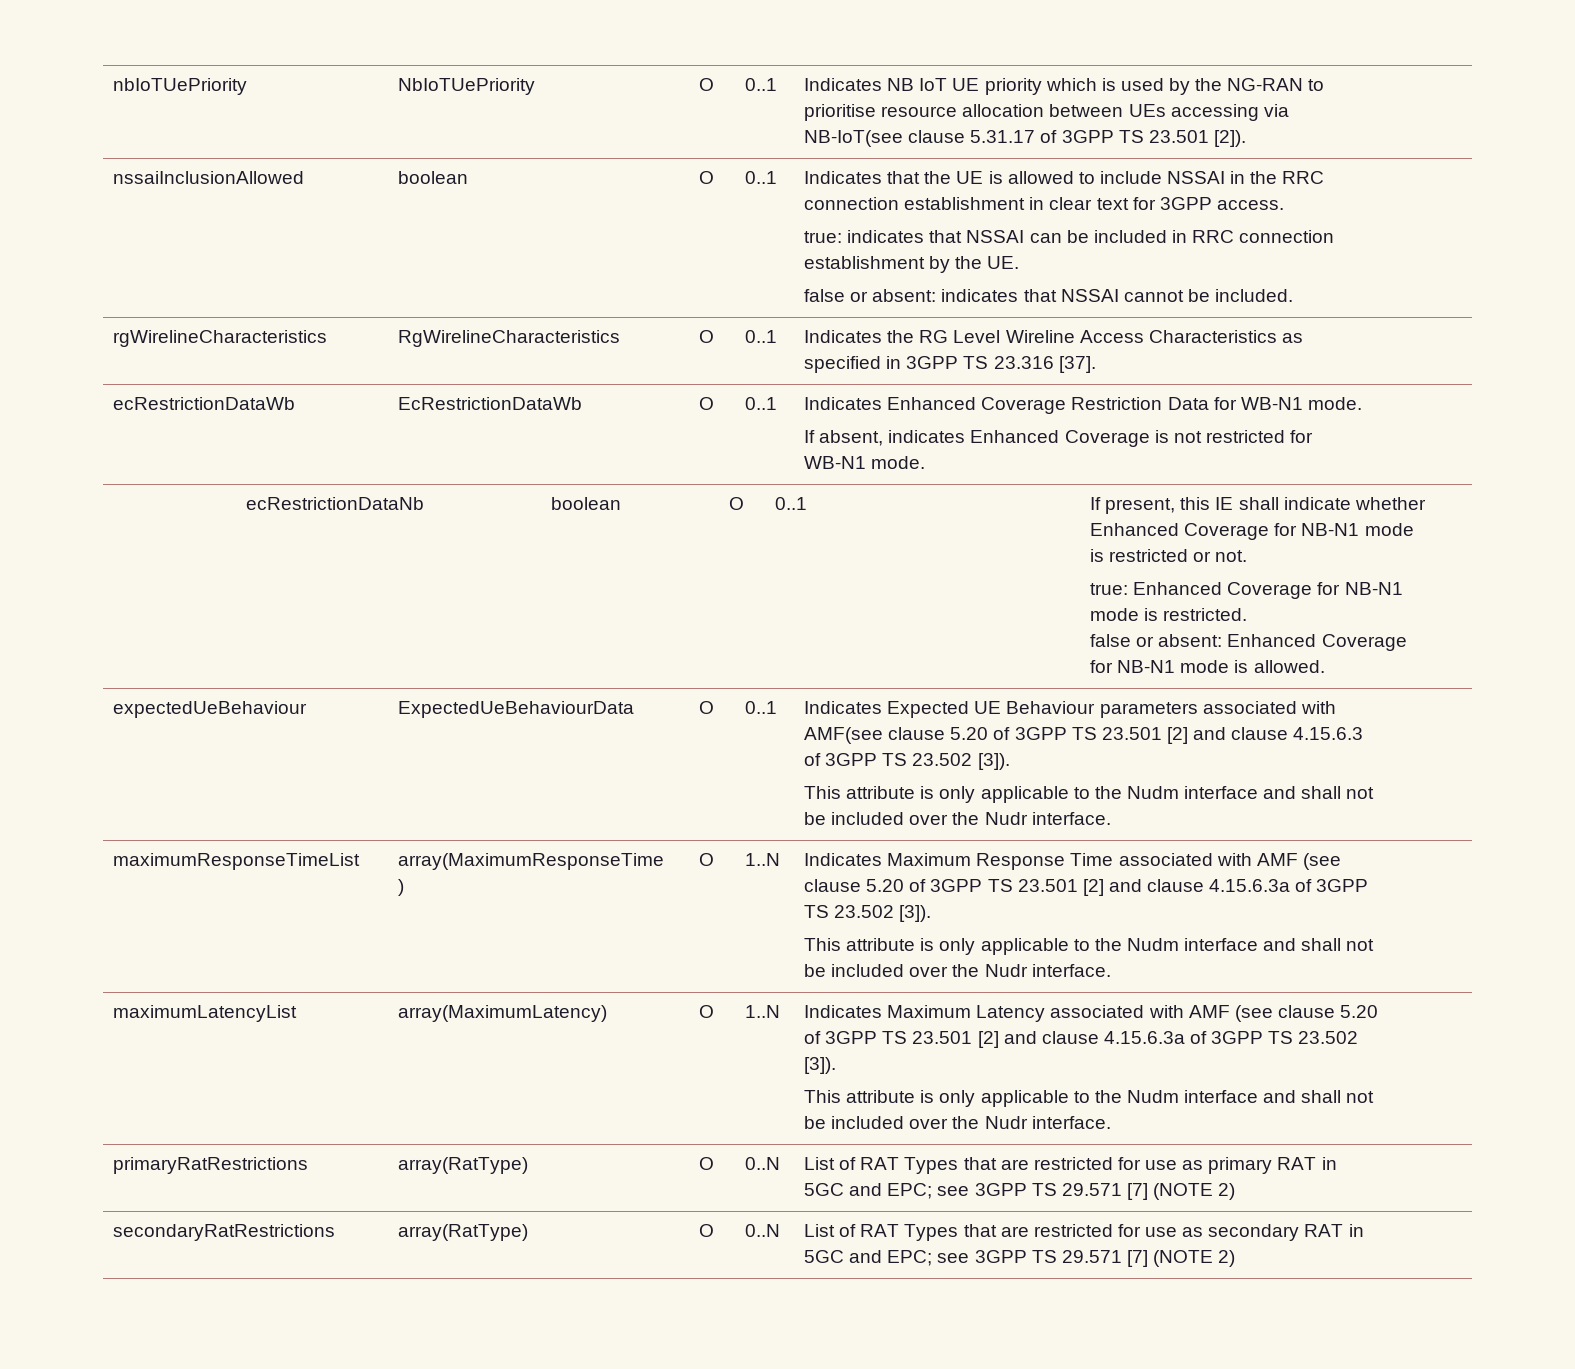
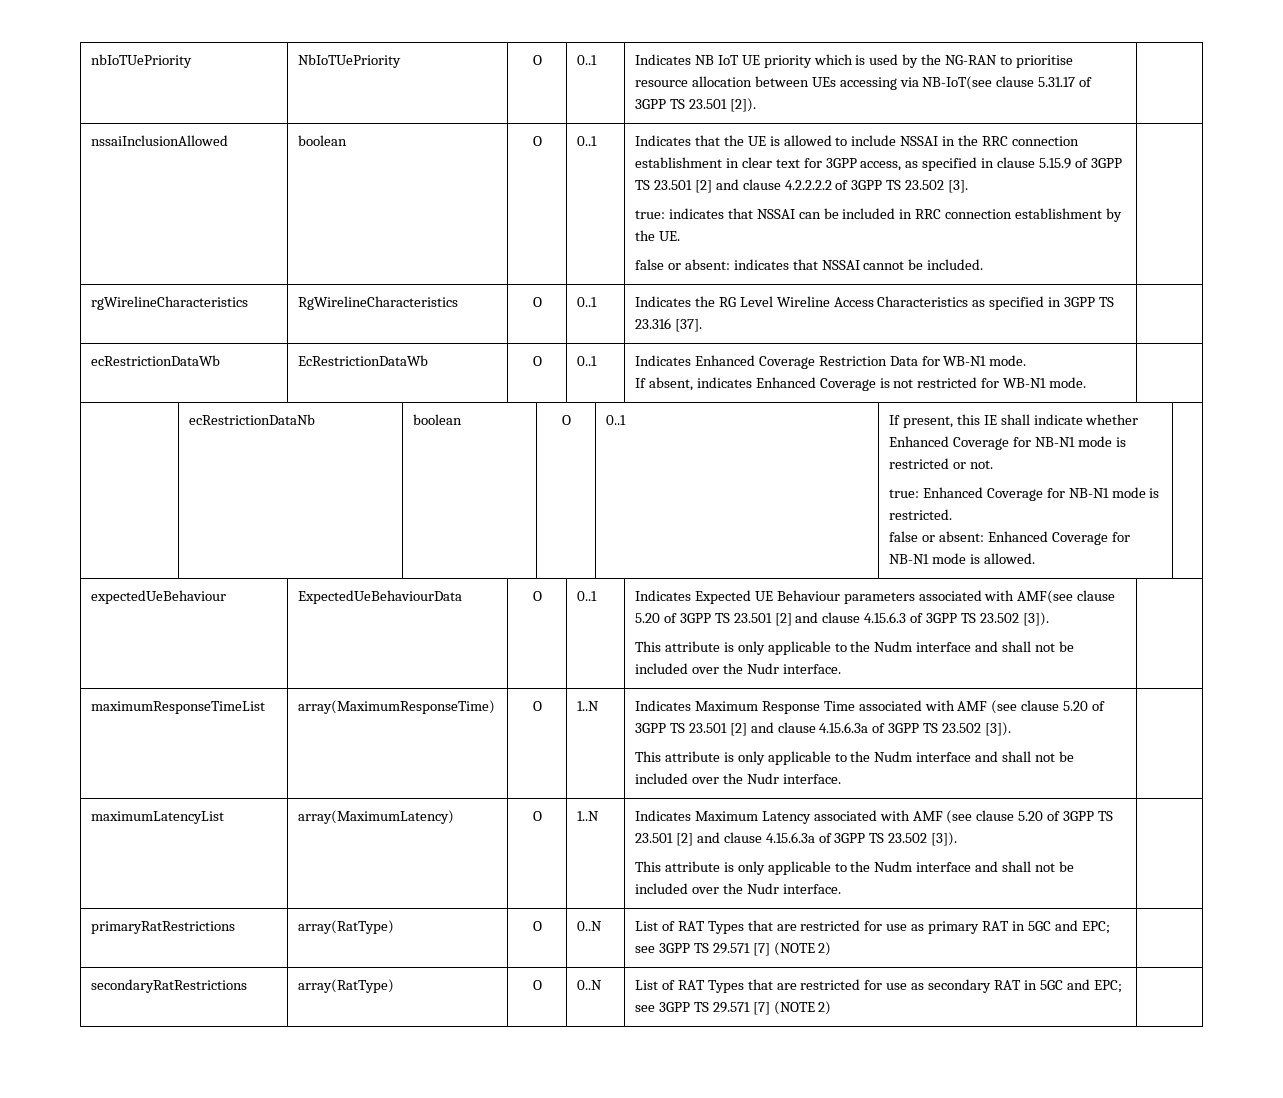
- Indicates that the UE is allowed to include NSSAI in the RRC connection establishment in clear text for 3GPP access.
+ Indicates that the UE is allowed to include NSSAI in the RRC connection establishment in clear text for 3GPP access, as specified in clause 5.15.9 of 3GPP TS 23.501 [2] and clause 4.2.2.2.2 of 3GPP TS 23.502 [3].

